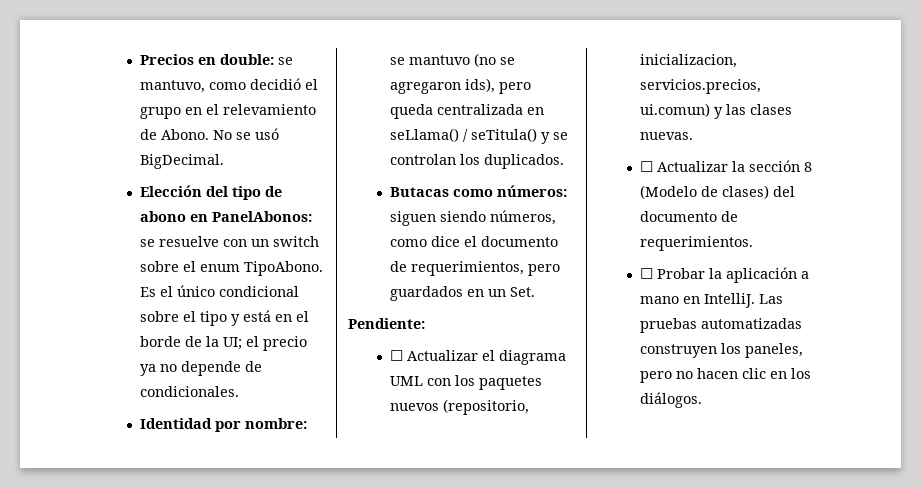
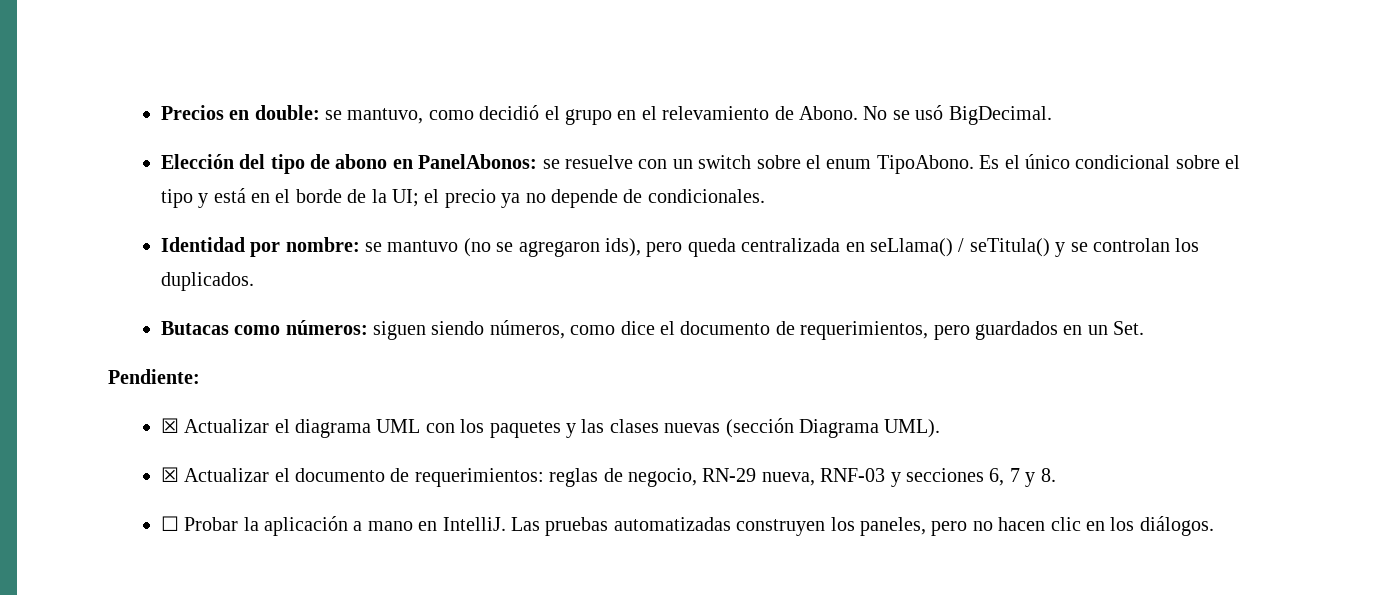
- ☐ Actualizar el diagrama UML con los paquetes nuevos (repositorio, inicializacion, servicios.precios, ui.comun) y las clases nuevas.
- ☐ Actualizar la sección 8 (Modelo de clases) del documento de requerimientos.
+ ☒ Actualizar el diagrama UML con los paquetes y las clases nuevas (sección Diagrama UML).
+ ☒ Actualizar el documento de requerimientos: reglas de negocio, RN-29 nueva, RNF-03 y secciones 6, 7 y 8.

